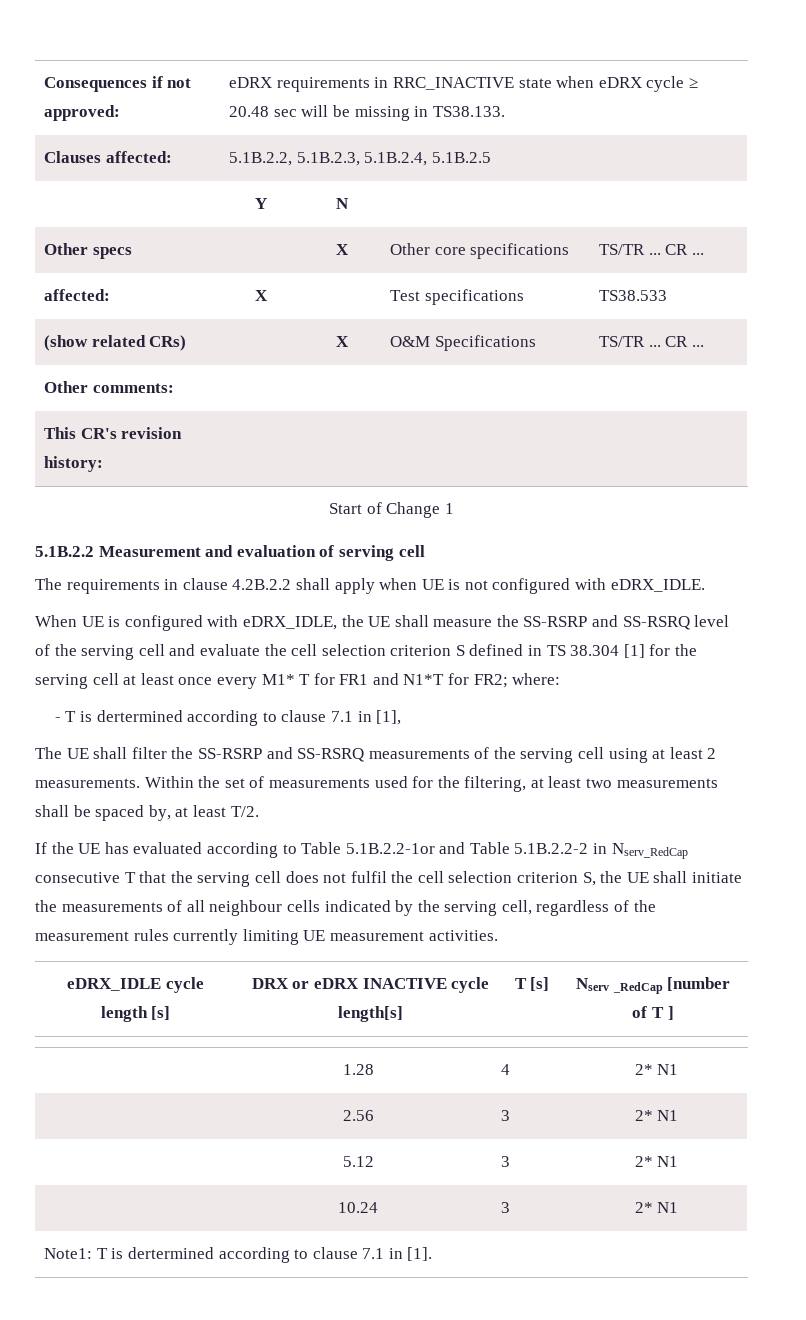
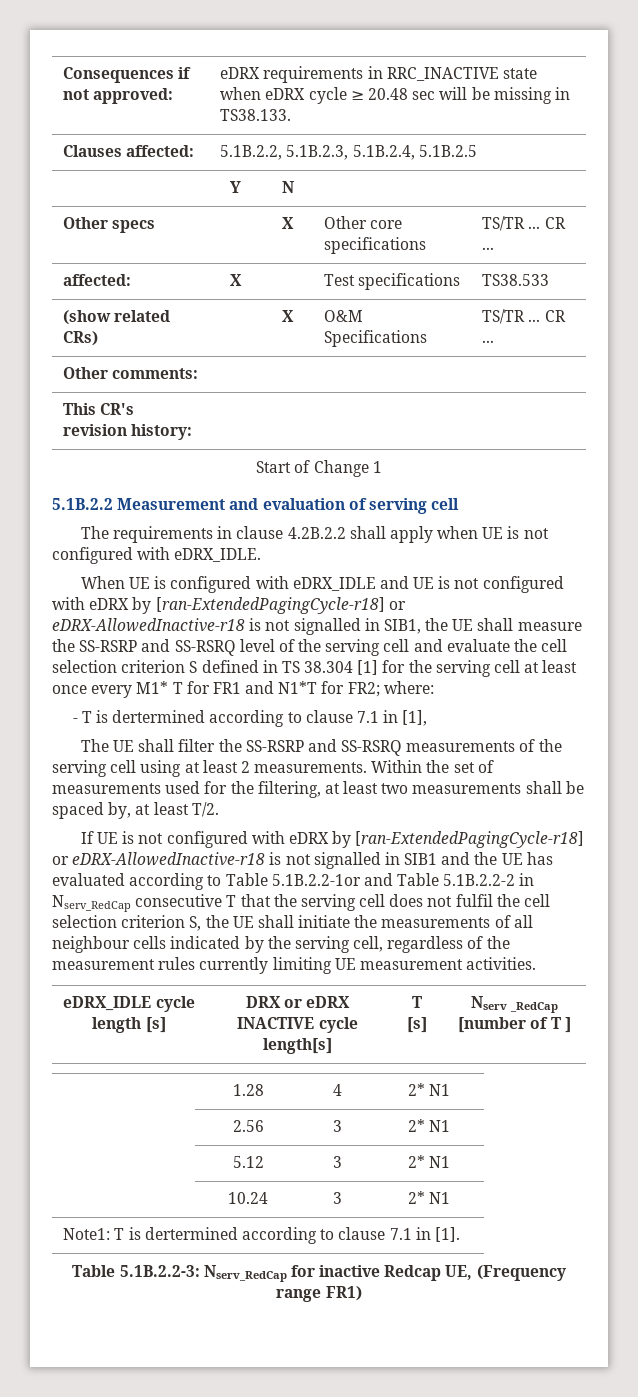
- When UE is configured with eDRX_IDLE, the UE shall measure the SS-RSRP and SS-RSRQ level of the serving cell and evaluate the cell selection criterion S defined in TS 38.304 [1] for the serving cell at least once every M1* T for FR1 and N1*T for FR2; where:
+ When UE is configured with eDRX_IDLE and UE is not configured with eDRX by [ran-ExtendedPagingCycle-r18] or eDRX-AllowedInactive-r18 is not signalled in SIB1, the UE shall measure the SS-RSRP and SS-RSRQ level of the serving cell and evaluate the cell selection criterion S defined in TS 38.304 [1] for the serving cell at least once every M1* T for FR1 and N1*T for FR2; where:
- If the UE has evaluated according to Table 5.1B.2.2-1or and Table 5.1B.2.2-2 in Nserv_RedCap consecutive T that the serving cell does not fulfil the cell selection criterion S, the UE shall initiate the measurements of all neighbour cells indicated by the serving cell, regardless of the measurement rules currently limiting UE measurement activities.
+ If UE is not configured with eDRX by [ran-ExtendedPagingCycle-r18] or eDRX-AllowedInactive-r18 is not signalled in SIB1 and the UE has evaluated according to Table 5.1B.2.2-1or and Table 5.1B.2.2-2 in Nserv_RedCap consecutive T that the serving cell does not fulfil the cell selection criterion S, the UE shall initiate the measurements of all neighbour cells indicated by the serving cell, regardless of the measurement rules currently limiting UE measurement activities.
+ Table 5.1B.2.2-3: Nserv_RedCap for inactive Redcap UE, (Frequency range FR1)

